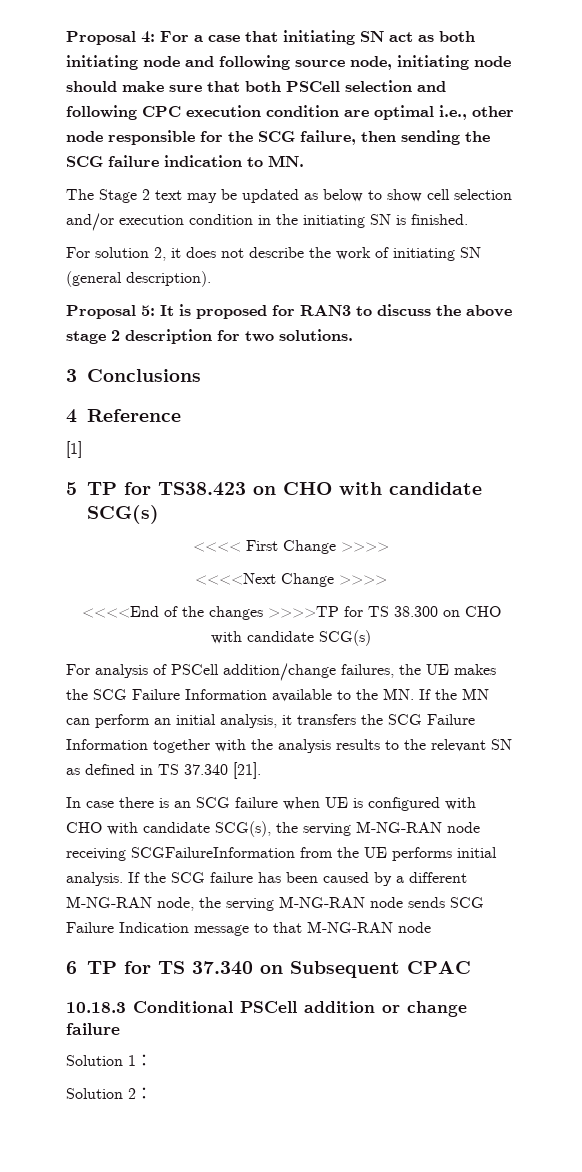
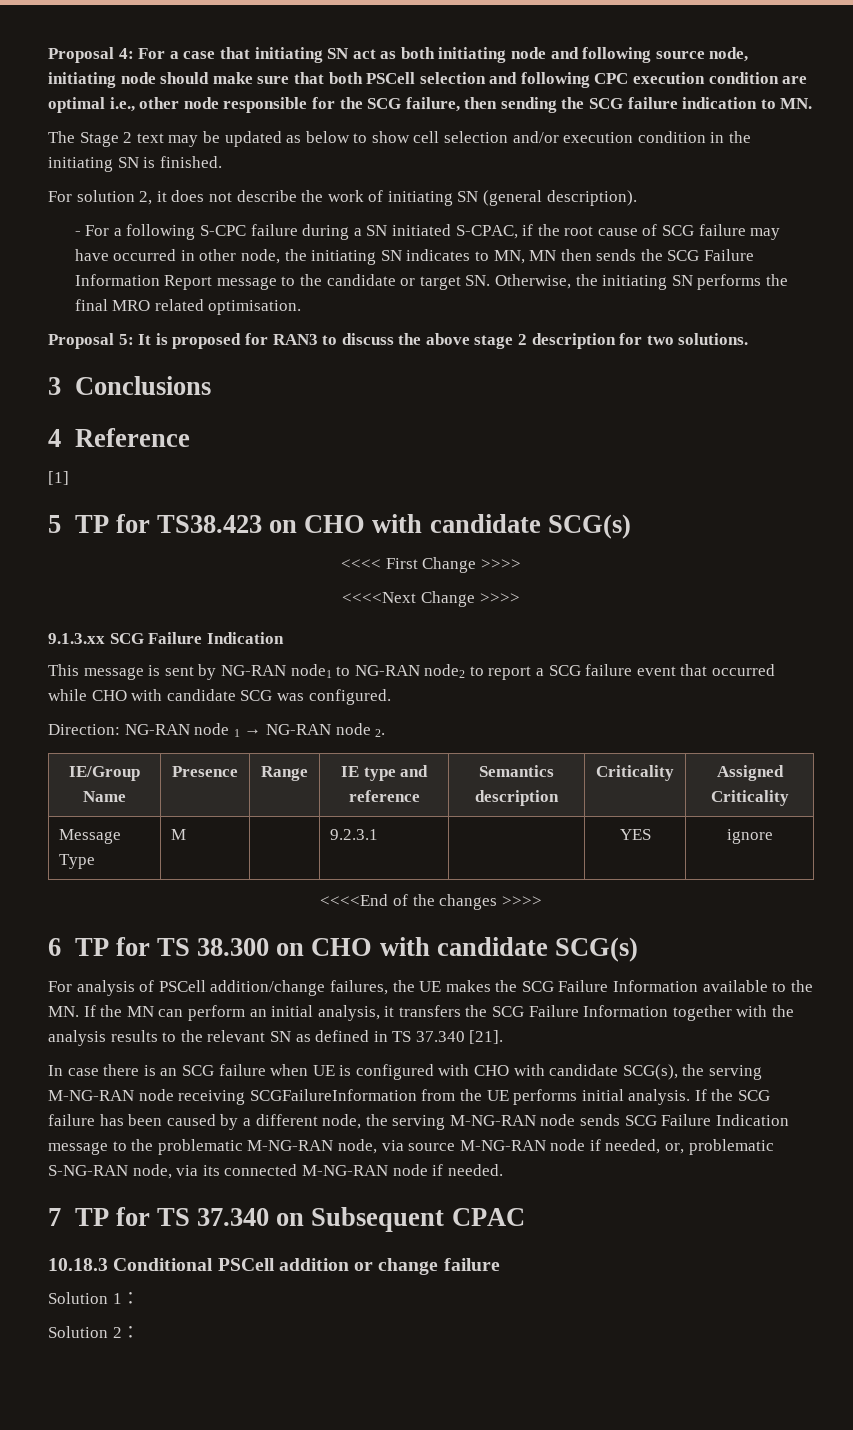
+ - For a following S-CPC failure during a SN initiated S-CPAC, if the root cause of SCG failure may have occurred in other node, the initiating SN indicates to MN, MN then sends the SCG Failure Information Report message to the candidate or target SN. Otherwise, the initiating SN performs the final MRO related optimisation.
+ 9.1.3.xx SCG Failure Indication
+ This message is sent by NG-RAN node1 to NG-RAN node2 to report a SCG failure event that occurred while CHO with candidate SCG was configured.
+ Direction: NG-RAN node 1 → NG-RAN node 2.
+ IE/Group Name | Presence | Range | IE type and reference | Semantics description | Criticality | Assigned Criticality
+ Message Type | M | | 9.2.3.1 | | YES | ignore
- <<<<End of the changes >>>>TP for TS 38.300 on CHO with candidate SCG(s)
+ <<<<End of the changes >>>>
+ 6 TP for TS 38.300 on CHO with candidate SCG(s)
- If the SCG failure has been caused by a different M-NG-RAN node, the serving M-NG-RAN node sends SCG Failure Indication message to that M-NG-RAN node
- 6 TP for TS 37.340 on Subsequent CPAC
+ If the SCG failure has been caused by a different node, the serving M-NG-RAN node sends SCG Failure Indication message to the problematic M-NG-RAN node, via source M-NG-RAN node if needed, or, problematic S-NG-RAN node, via its connected M-NG-RAN node if needed.
+ 7 TP for TS 37.340 on Subsequent CPAC

